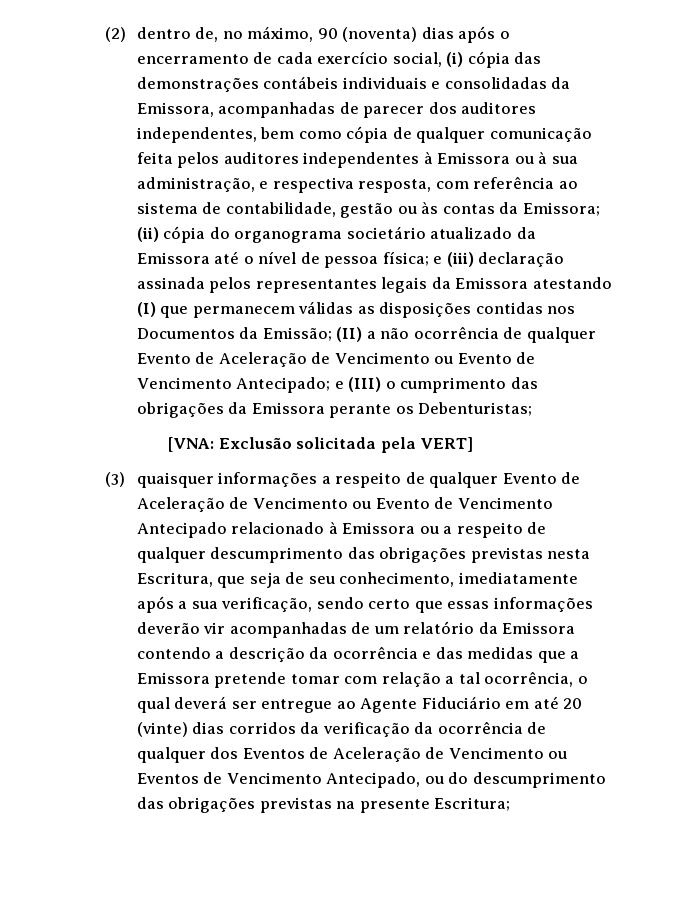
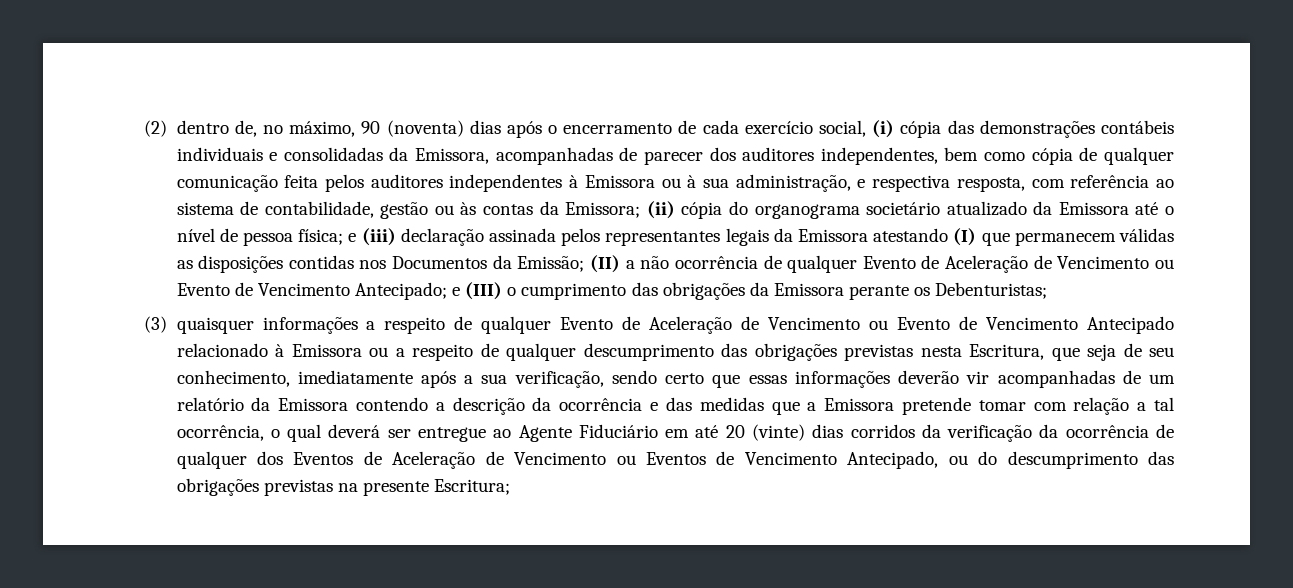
- [VNA: Exclusão solicitada pela VERT]

